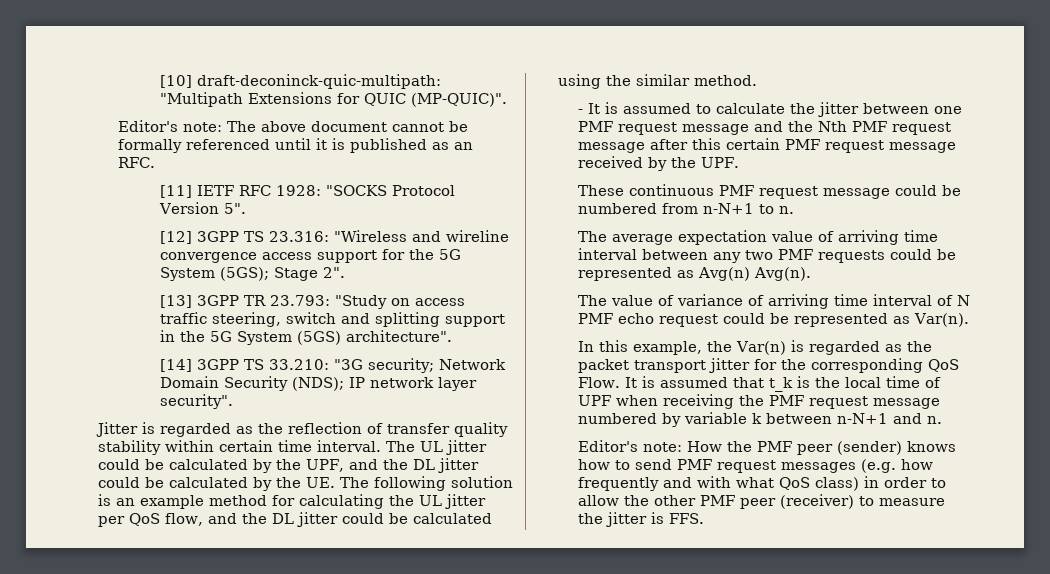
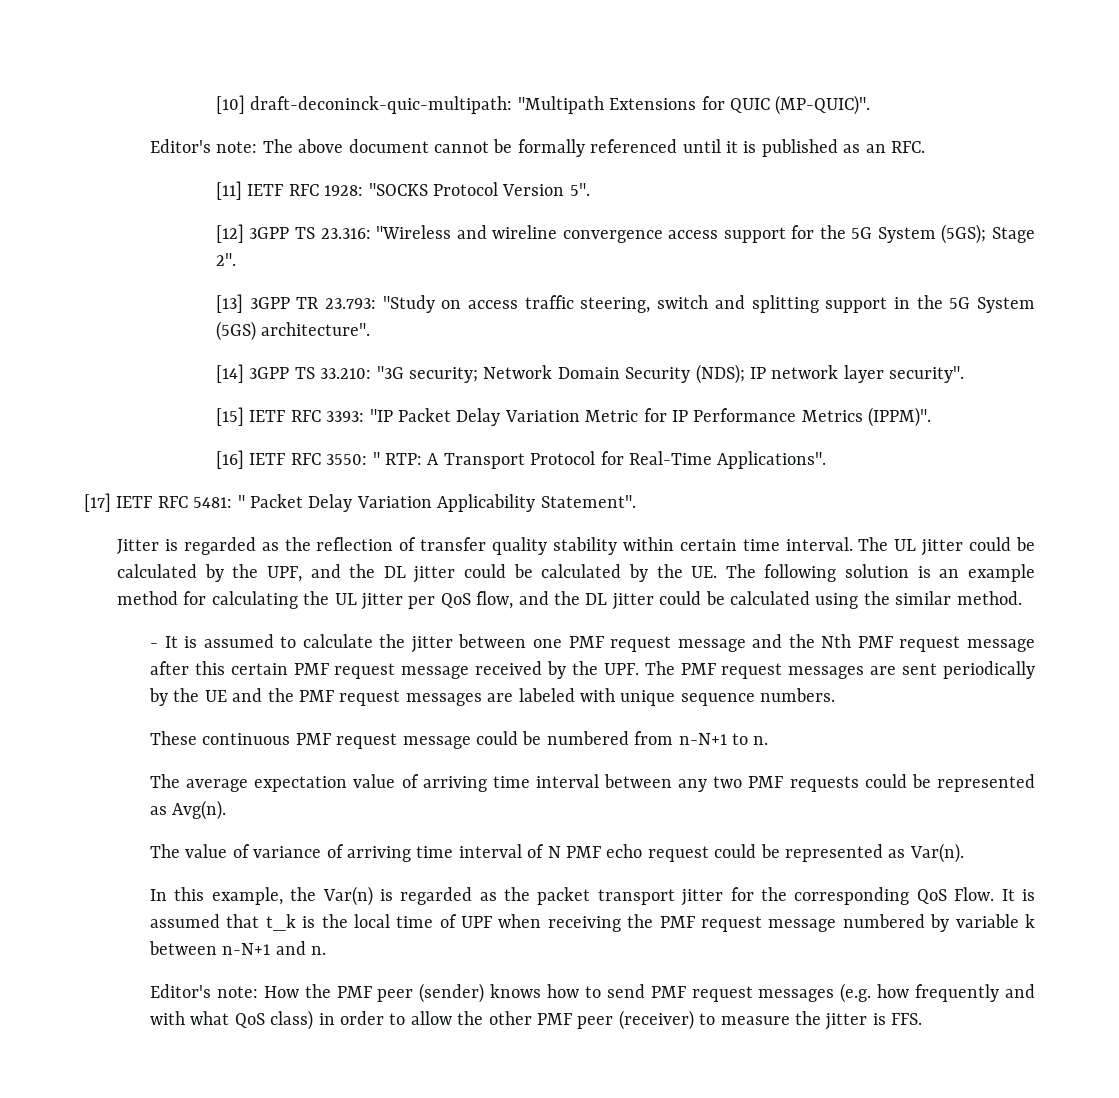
+ [15] IETF RFC 3393: "IP Packet Delay Variation Metric for IP Performance Metrics (IPPM)".
+ [16] IETF RFC 3550: " RTP: A Transport Protocol for Real-Time Applications".
+ [17] IETF RFC 5481: " Packet Delay Variation Applicability Statement".
- - It is assumed to calculate the jitter between one PMF request message and the Nth PMF request message after this certain PMF request message received by the UPF.
+ - It is assumed to calculate the jitter between one PMF request message and the Nth PMF request message after this certain PMF request message received by the UPF. The PMF request messages are sent periodically by the UE and the PMF request messages are labeled with unique sequence numbers.
- The average expectation value of arriving time interval between any two PMF requests could be represented as Avg(n) Avg(n).
+ The average expectation value of arriving time interval between any two PMF requests could be represented as Avg(n).

